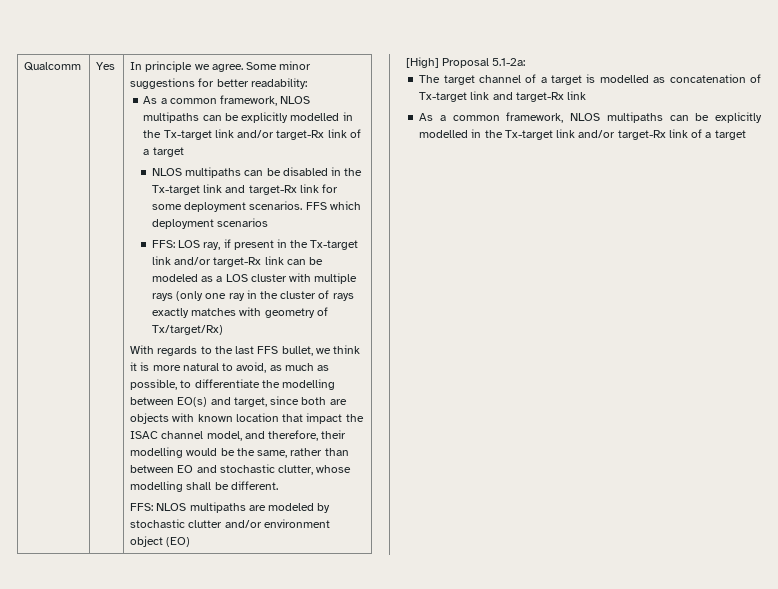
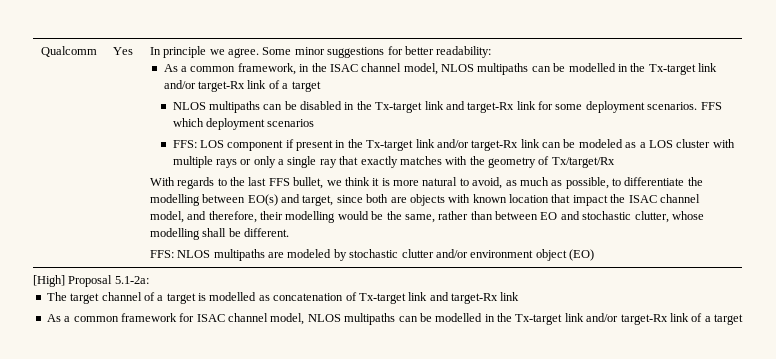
  Some minor suggestions for better readability:
- As a common framework, NLOS multipaths can be explicitly modelled in the Tx-target link and/or target-Rx link of a target
+ As a common framework, in the ISAC channel model, NLOS multipaths can be modelled in the Tx-target link and/or target-Rx link of a target
- FFS: LOS ray, if present in the Tx-target link and/or target-Rx link can be modeled as a LOS cluster with multiple rays (only one ray in the cluster of rays exactly matches with geometry of Tx/target/Rx)
+ FFS: LOS component if present in the Tx-target link and/or target-Rx link can be modeled as a LOS cluster with multiple rays or only a single ray that exactly matches with the geometry of Tx/target/Rx
  The target channel of a target is modelled as concatenation of Tx-target link and target-Rx link
- As a common framework, NLOS multipaths can be explicitly modelled in the Tx-target link and/or target-Rx link of a target
+ As a common framework for ISAC channel model, NLOS multipaths can be modelled in the Tx-target link and/or target-Rx link of a target

